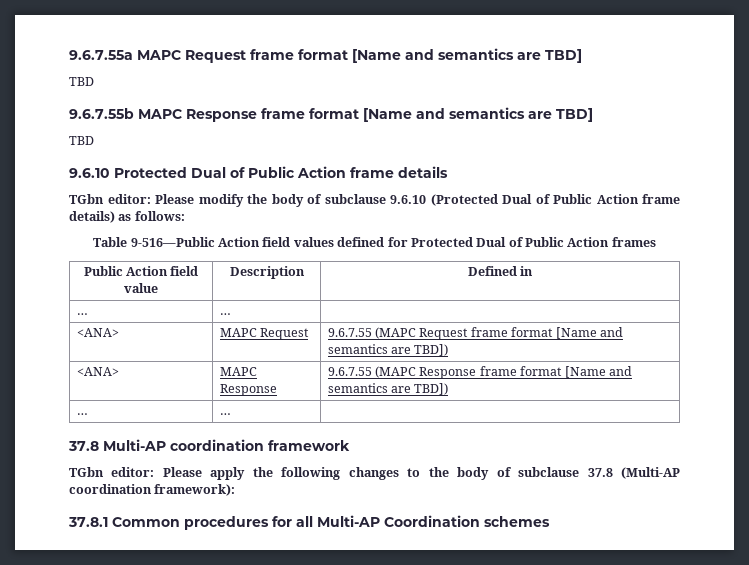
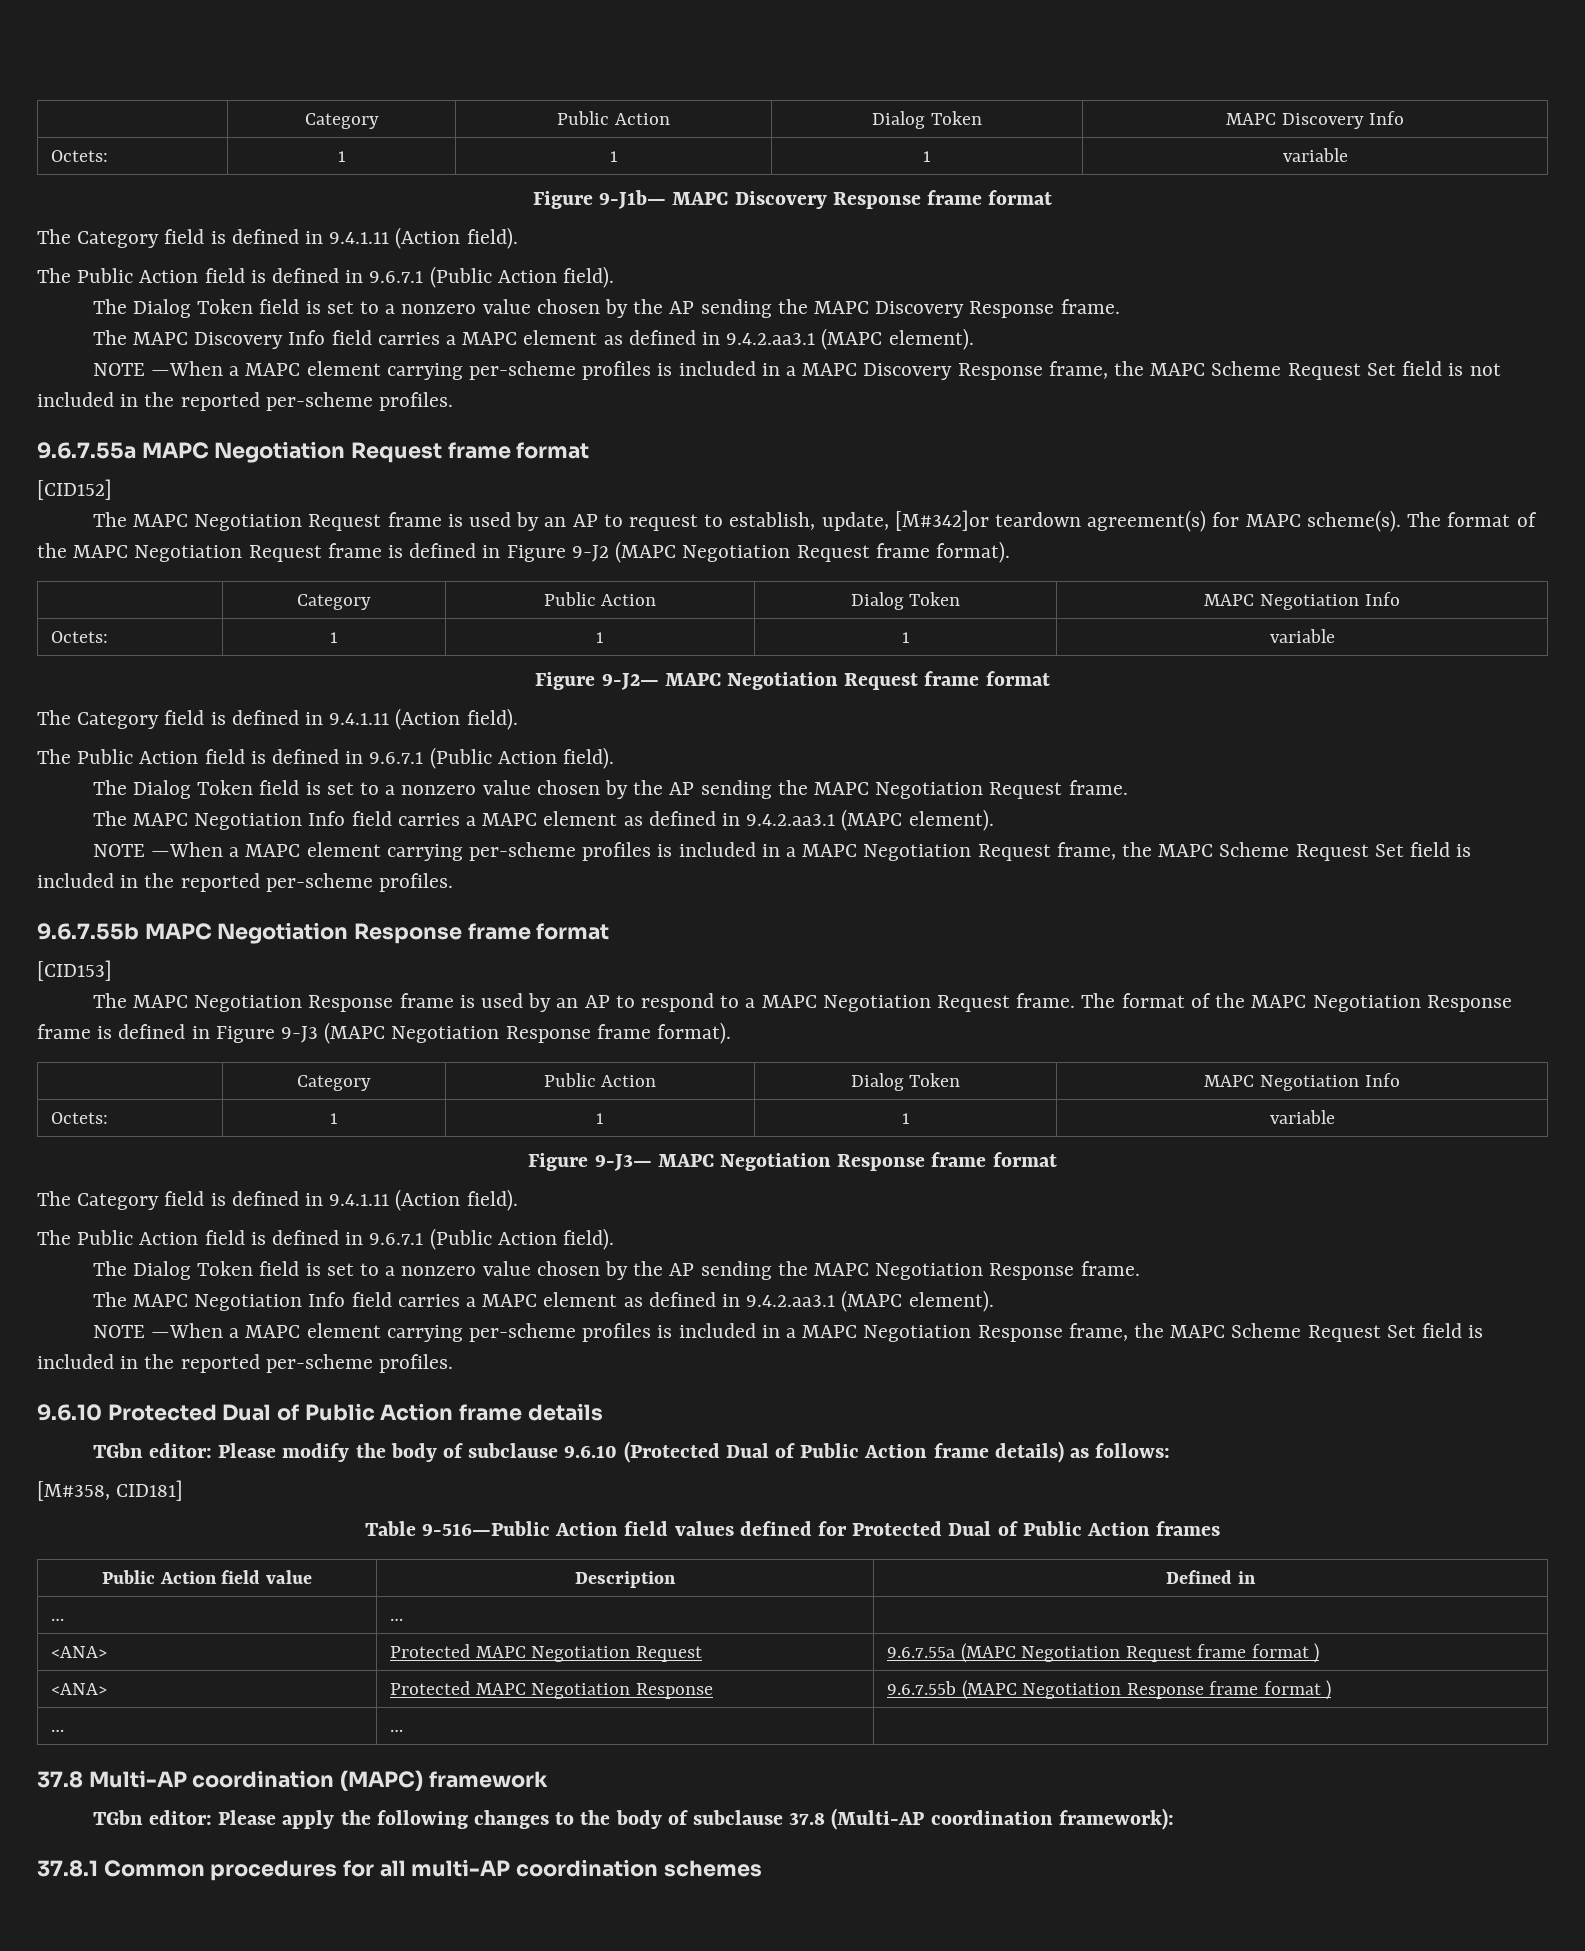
+ | Category | Public Action | Dialog Token | MAPC Discovery Info
+ Octets: | 1 | 1 | 1 | variable
+ Figure 9-J1b— MAPC Discovery Response frame format
+ The Category field is defined in 9.4.1.11 (Action field).
+ The Public Action field is defined in 9.6.7.1 (Public Action field).
+ The Dialog Token field is set to a nonzero value chosen by the AP sending the MAPC Discovery Response frame.
+ The MAPC Discovery Info field carries a MAPC element as defined in 9.4.2.aa3.1 (MAPC element).
+ NOTE —When a MAPC element carrying per-scheme profiles is included in a MAPC Discovery Response frame, the MAPC Scheme Request Set field is not included in the reported per-scheme profiles.
- 9.6.7.55a MAPC Request frame format [Name and semantics are TBD]
- TBD
+ 9.6.7.55a MAPC Negotiation Request frame format
+ [CID152]
+ The MAPC Negotiation Request frame is used by an AP to request to establish, update, [M#342]or teardown agreement(s) for MAPC scheme(s). The format of the MAPC Negotiation Request frame is defined in Figure 9-J2 (MAPC Negotiation Request frame format).
+ | Category | Public Action | Dialog Token | MAPC Negotiation Info
+ Octets: | 1 | 1 | 1 | variable
+ Figure 9-J2— MAPC Negotiation Request frame format
+ The Category field is defined in 9.4.1.11 (Action field).
+ The Public Action field is defined in 9.6.7.1 (Public Action field).
+ The Dialog Token field is set to a nonzero value chosen by the AP sending the MAPC Negotiation Request frame.
+ The MAPC Negotiation Info field carries a MAPC element as defined in 9.4.2.aa3.1 (MAPC element).
+ NOTE —When a MAPC element carrying per-scheme profiles is included in a MAPC Negotiation Request frame, the MAPC Scheme Request Set field is included in the reported per-scheme profiles.
- 9.6.7.55b MAPC Response frame format [Name and semantics are TBD]
- TBD
+ 9.6.7.55b MAPC Negotiation Response frame format
+ [CID153]
+ The MAPC Negotiation Response frame is used by an AP to respond to a MAPC Negotiation Request frame. The format of the MAPC Negotiation Response frame is defined in Figure 9-J3 (MAPC Negotiation Response frame format).
+ | Category | Public Action | Dialog Token | MAPC Negotiation Info
+ Octets: | 1 | 1 | 1 | variable
+ Figure 9-J3— MAPC Negotiation Response frame format
+ The Category field is defined in 9.4.1.11 (Action field).
+ The Public Action field is defined in 9.6.7.1 (Public Action field).
+ The Dialog Token field is set to a nonzero value chosen by the AP sending the MAPC Negotiation Response frame.
+ The MAPC Negotiation Info field carries a MAPC element as defined in 9.4.2.aa3.1 (MAPC element).
+ NOTE —When a MAPC element carrying per-scheme profiles is included in a MAPC Negotiation Response frame, the MAPC Scheme Request Set field is included in the reported per-scheme profiles.
+ [M#358, CID181]
- <ANA> | MAPC Request | 9.6.7.55 (MAPC Request frame format [Name and semantics are TBD])
- <ANA> | MAPC Response | 9.6.7.55 (MAPC Response frame format [Name and semantics are TBD])
+ <ANA> | Protected MAPC Negotiation Request | 9.6.7.55a (MAPC Negotiation Request frame format )
+ <ANA> | Protected MAPC Negotiation Response | 9.6.7.55b (MAPC Negotiation Response frame format )
- 37.8 Multi-AP coordination framework
+ 37.8 Multi-AP coordination (MAPC) framework
- 37.8.1 Common procedures for all Multi-AP Coordination schemes
+ 37.8.1 Common procedures for all multi-AP coordination schemes

